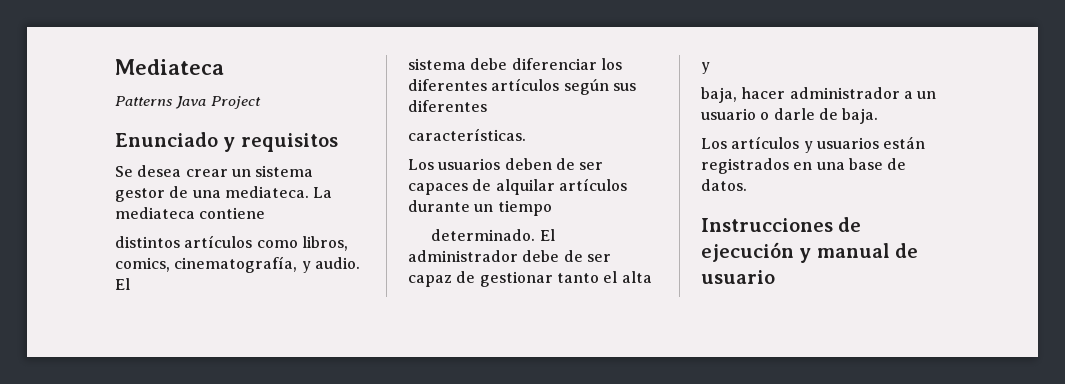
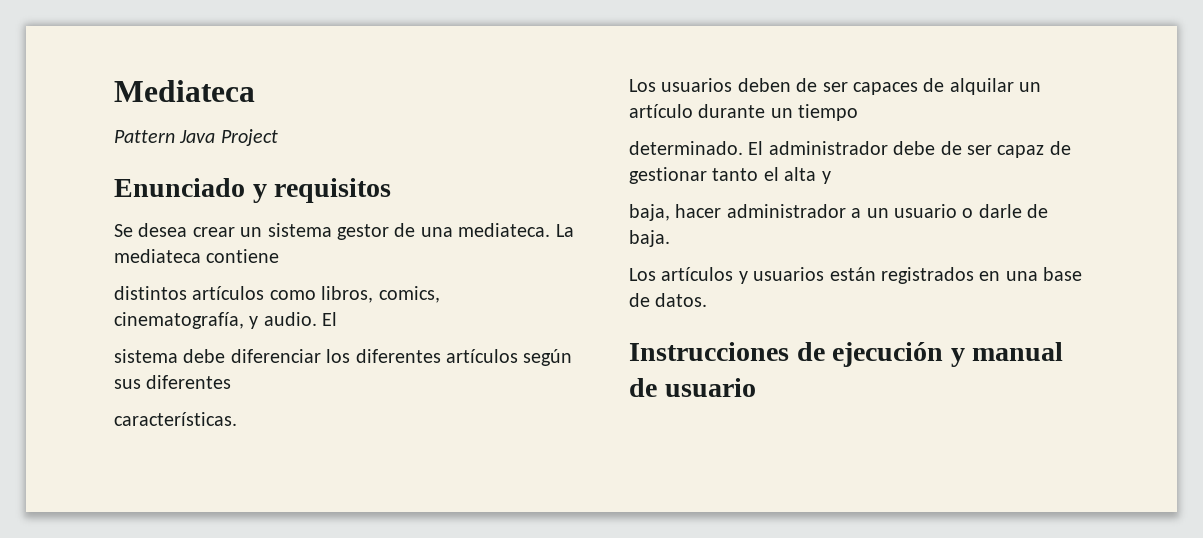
- Patterns Java Project
+ Pattern Java Project
- Los usuarios deben de ser capaces de alquilar artículos durante un tiempo
+ Los usuarios deben de ser capaces de alquilar un artículo durante un tiempo

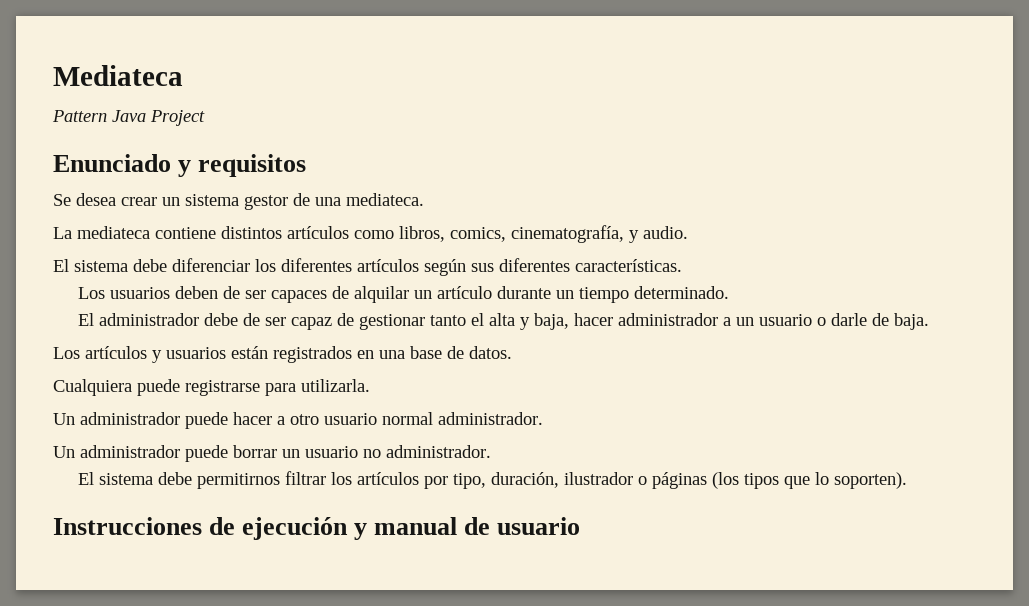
- Se desea crear un sistema gestor de una mediateca. La mediateca contiene
- distintos artículos como libros, comics, cinematografía, y audio. El
- sistema debe diferenciar los diferentes artículos según sus diferentes
- características.
+ Se desea crear un sistema gestor de una mediateca.
+ La mediateca contiene distintos artículos como libros, comics, cinematografía, y audio.
+ El sistema debe diferenciar los diferentes artículos según sus diferentes características.
- Los usuarios deben de ser capaces de alquilar un artículo durante un tiempo
- determinado. El administrador debe de ser capaz de gestionar tanto el alta y
- baja, hacer administrador a un usuario o darle de baja.
+ Los usuarios deben de ser capaces de alquilar un artículo durante un tiempo determinado.
+ El administrador debe de ser capaz de gestionar tanto el alta y baja, hacer administrador a un usuario o darle de baja.
+ Cualquiera puede registrarse para utilizarla.
+ Un administrador puede hacer a otro usuario normal administrador.
+ Un administrador puede borrar un usuario no administrador.
+ El sistema debe permitirnos filtrar los artículos por tipo, duración, ilustrador o páginas (los tipos que lo soporten).

